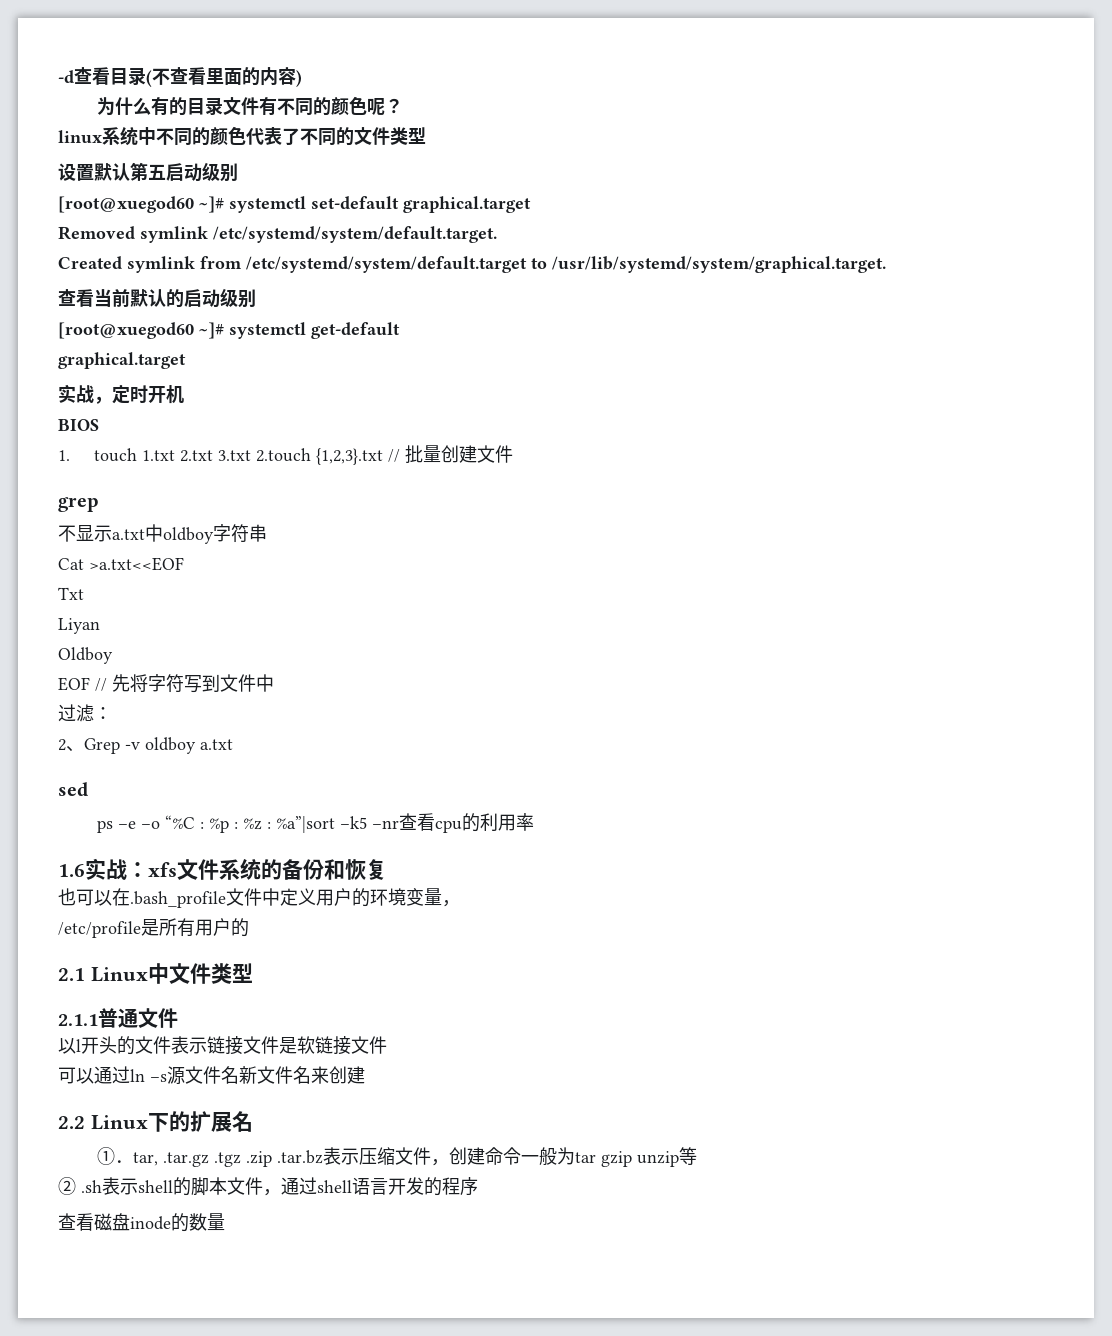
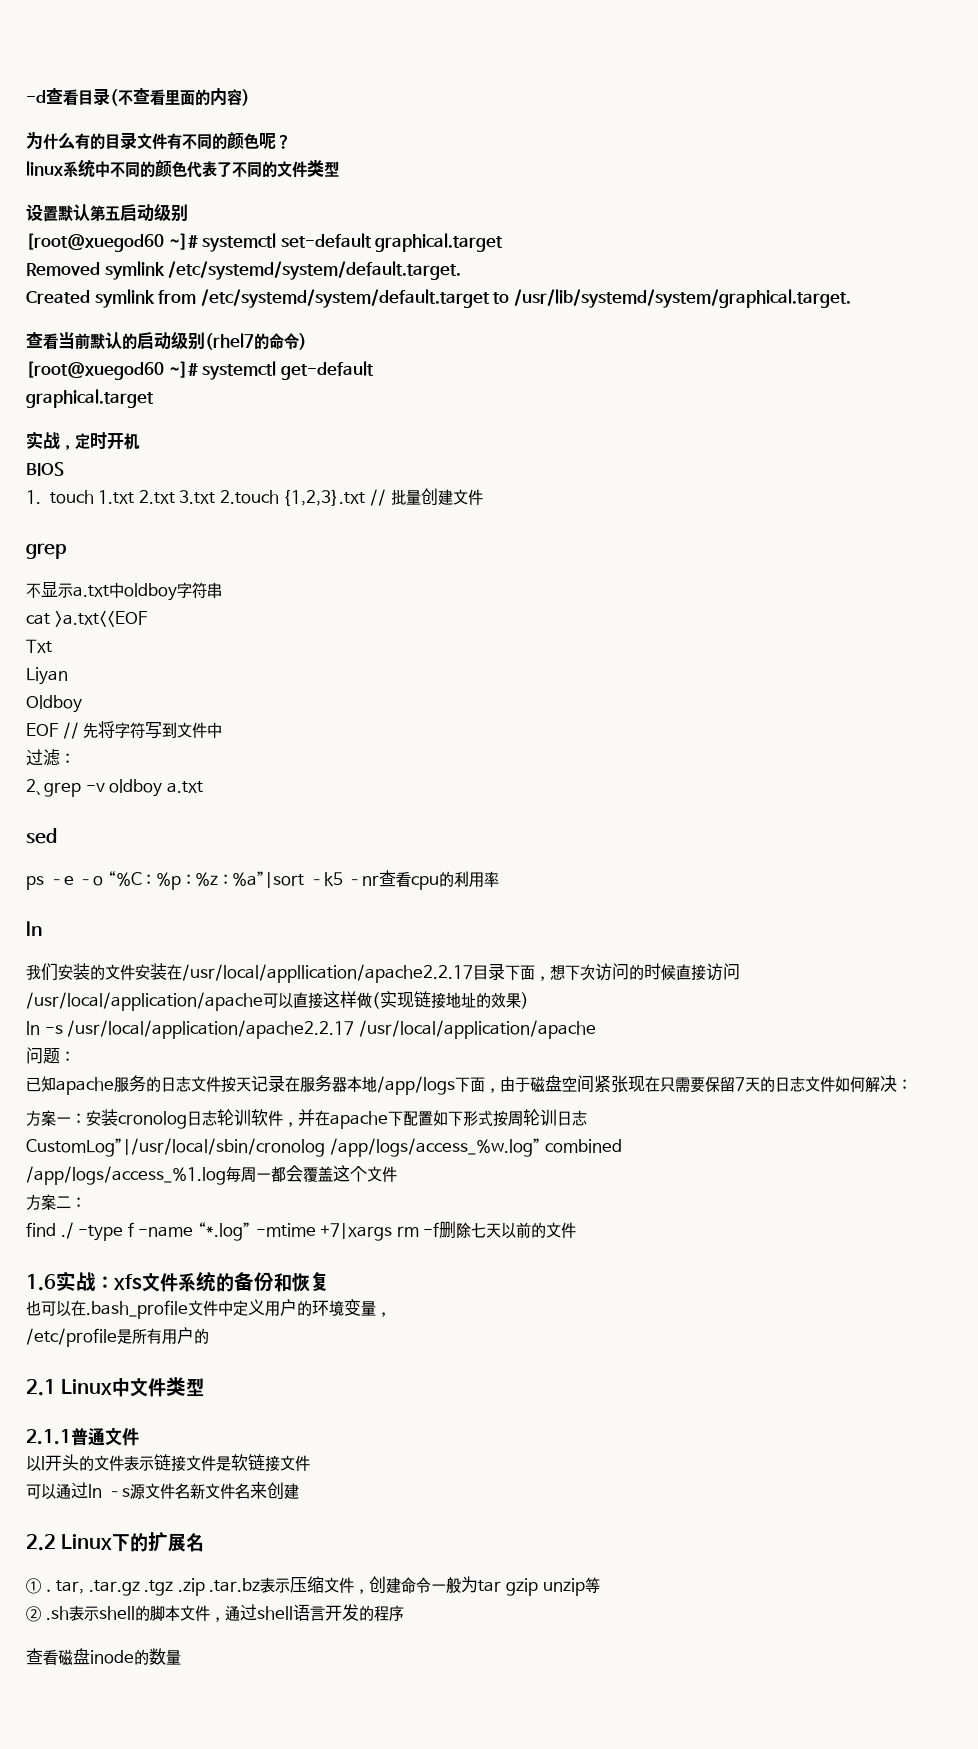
- 查看当前默认的启动级别
+ 查看当前默认的启动级别(rhel7的命令)
- Cat >a.txt<<EOF
+ cat >a.txt<<EOF
- 2、Grep -v oldboy a.txt
+ 2、grep -v oldboy a.txt
  ps –e –o “%C : %p : %z : %a”|sort –k5 –nr查看cpu的利用率
+ ln
+ 我们安装的文件安装在/usr/local/appllication/apache2.2.17目录下面，想下次访问的时候直接访问/usr/local/application/apache可以直接这样做(实现链接地址的效果)
+ ln -s /usr/local/application/apache2.2.17 /usr/local/application/apache
+ 问题：
+ 已知apache服务的日志文件按天记录在服务器本地/app/logs下面，由于磁盘空间紧张现在只需要保留7天的日志文件如何解决：
+ 方案一：安装cronolog日志轮训软件，并在apache下配置如下形式按周轮训日志
+ CustomLog”|/usr/local/sbin/cronolog /app/logs/access_%w.log” combined
+ /app/logs/access_%1.log每周一都会覆盖这个文件
+ 方案二：
+ find ./ -type f -name “*.log” -mtime +7|xargs rm -f删除七天以前的文件

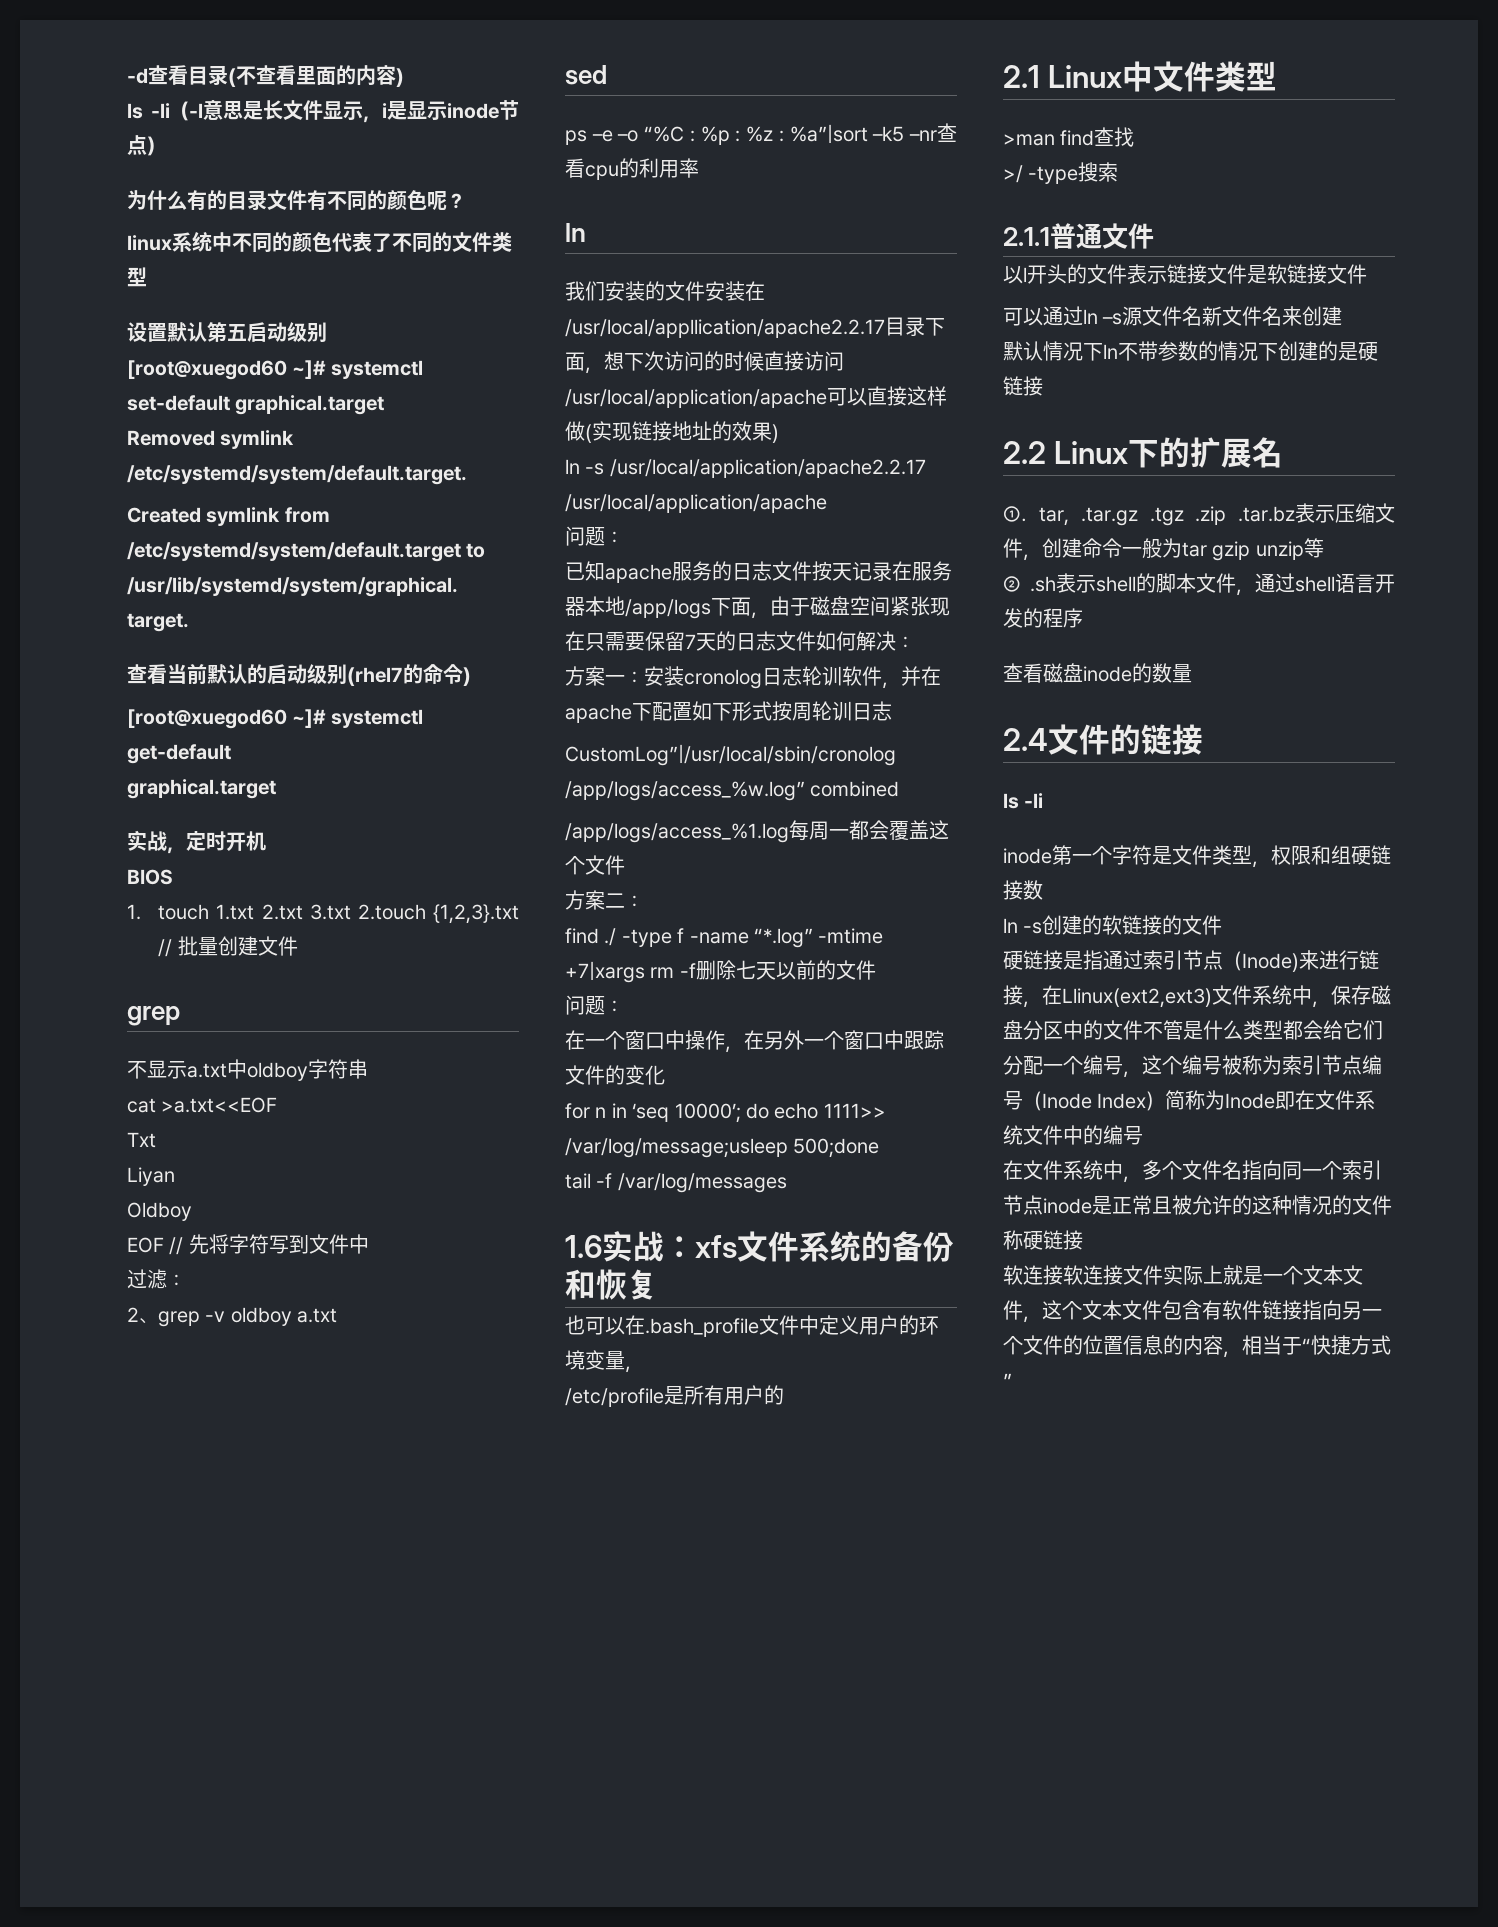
+ ls -li（-l意思是长文件显示，i是显示inode节点）
  find ./ -type f -name “*.log” -mtime +7|xargs rm -f删除七天以前的文件
+ 问题：
+ 在一个窗口中操作，在另外一个窗口中跟踪文件的变化
+ for n in ‘seq 10000’; do echo 1111>> /var/log/message;usleep 500;done
+ tail -f /var/log/messages
+ >man find查找
+ >/ -type搜索
+ 默认情况下ln不带参数的情况下创建的是硬链接
+ 2.4文件的链接
+ ls -li
+ inode第一个字符是文件类型，权限和组硬链接数
+ ln -s创建的软链接的文件
+ 硬链接是指通过索引节点（Inode)来进行链接，在Llinux(ext2,ext3)文件系统中，保存磁盘分区中的文件不管是什么类型都会给它们分配一个编号，这个编号被称为索引节点编号（Inode Index）简称为Inode即在文件系统文件中的编号
+ 在文件系统中，多个文件名指向同一个索引节点inode是正常且被允许的这种情况的文件称硬链接
+ 软连接软连接文件实际上就是一个文本文件，这个文本文件包含有软件链接指向另一个文件的位置信息的内容，相当于“快捷方式”

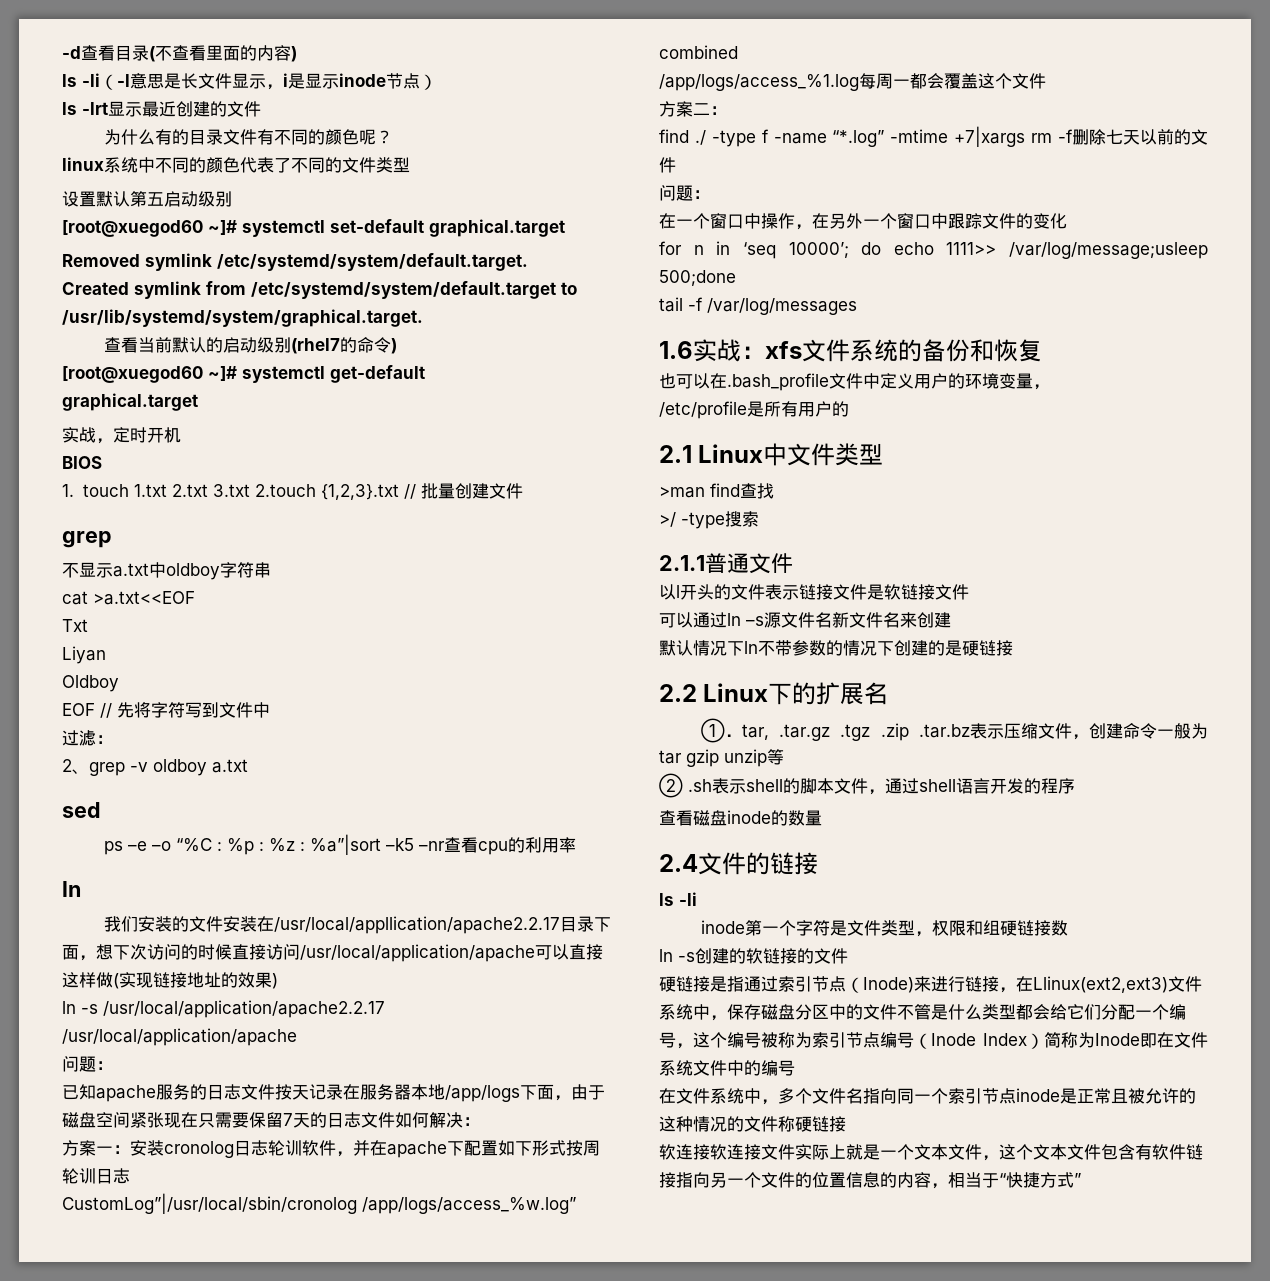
+ ls -lrt显示最近创建的文件

